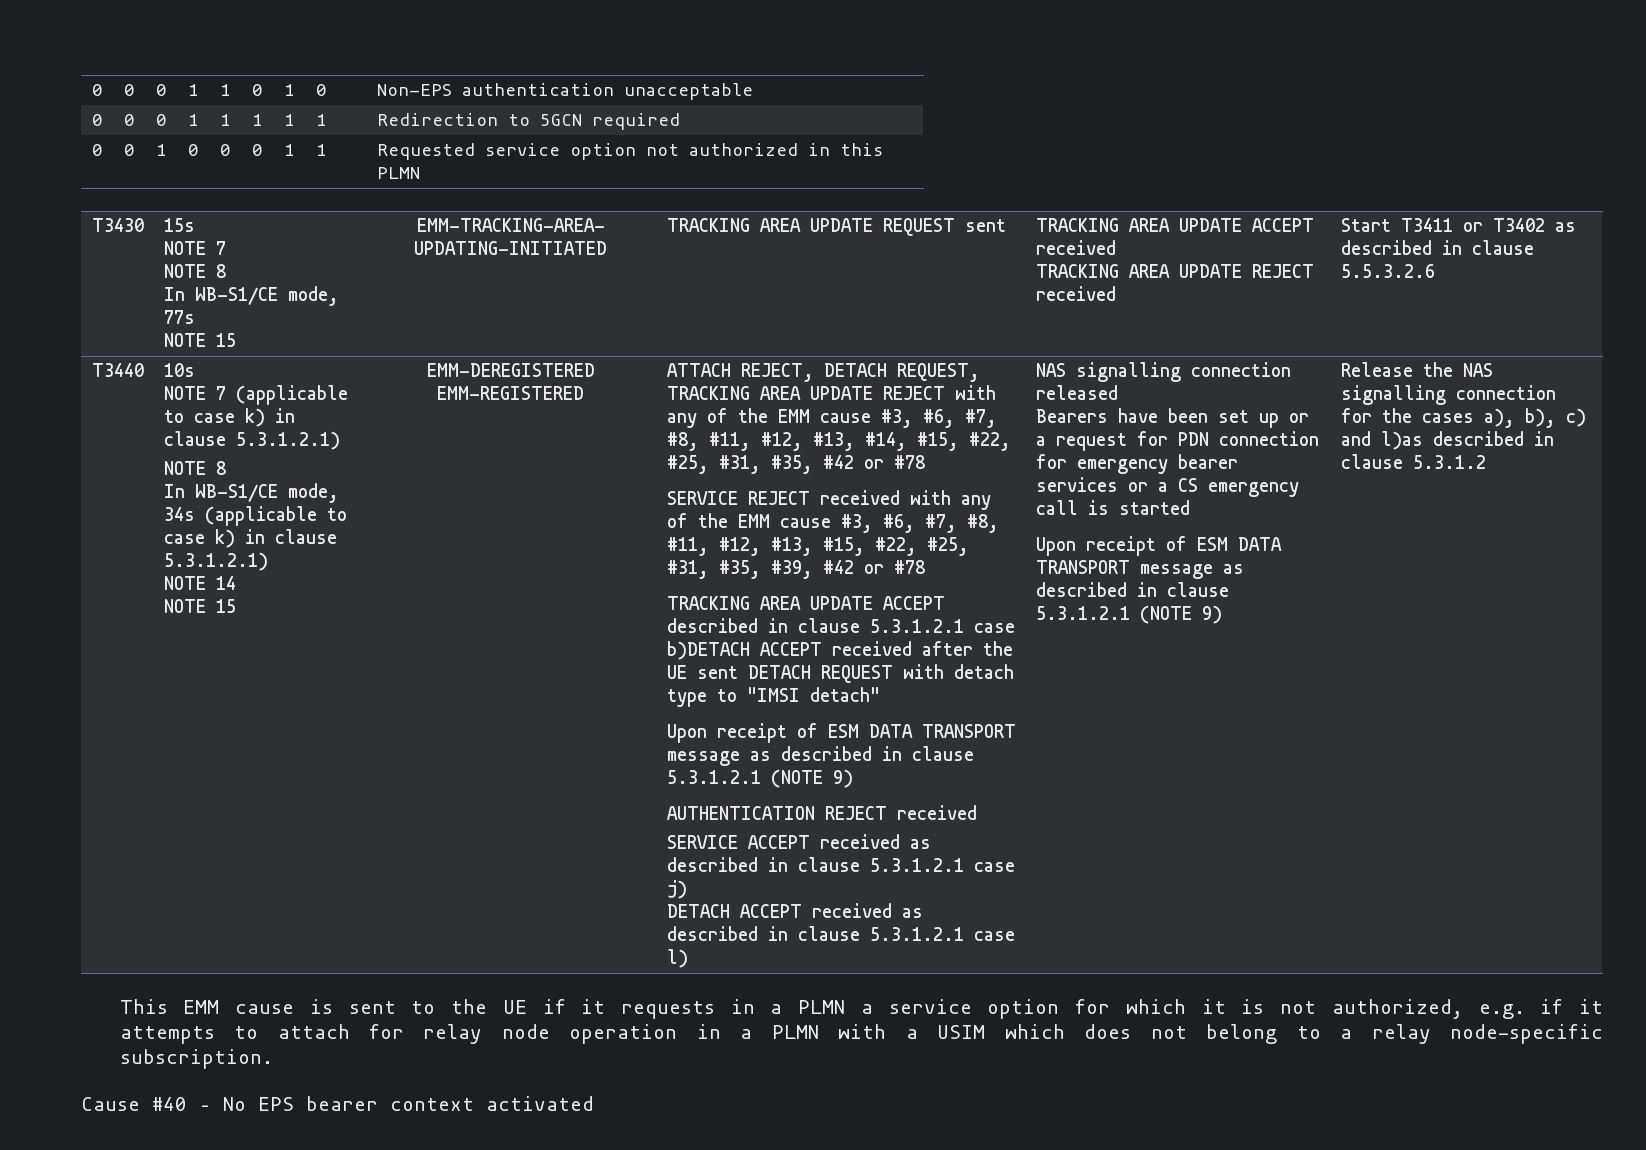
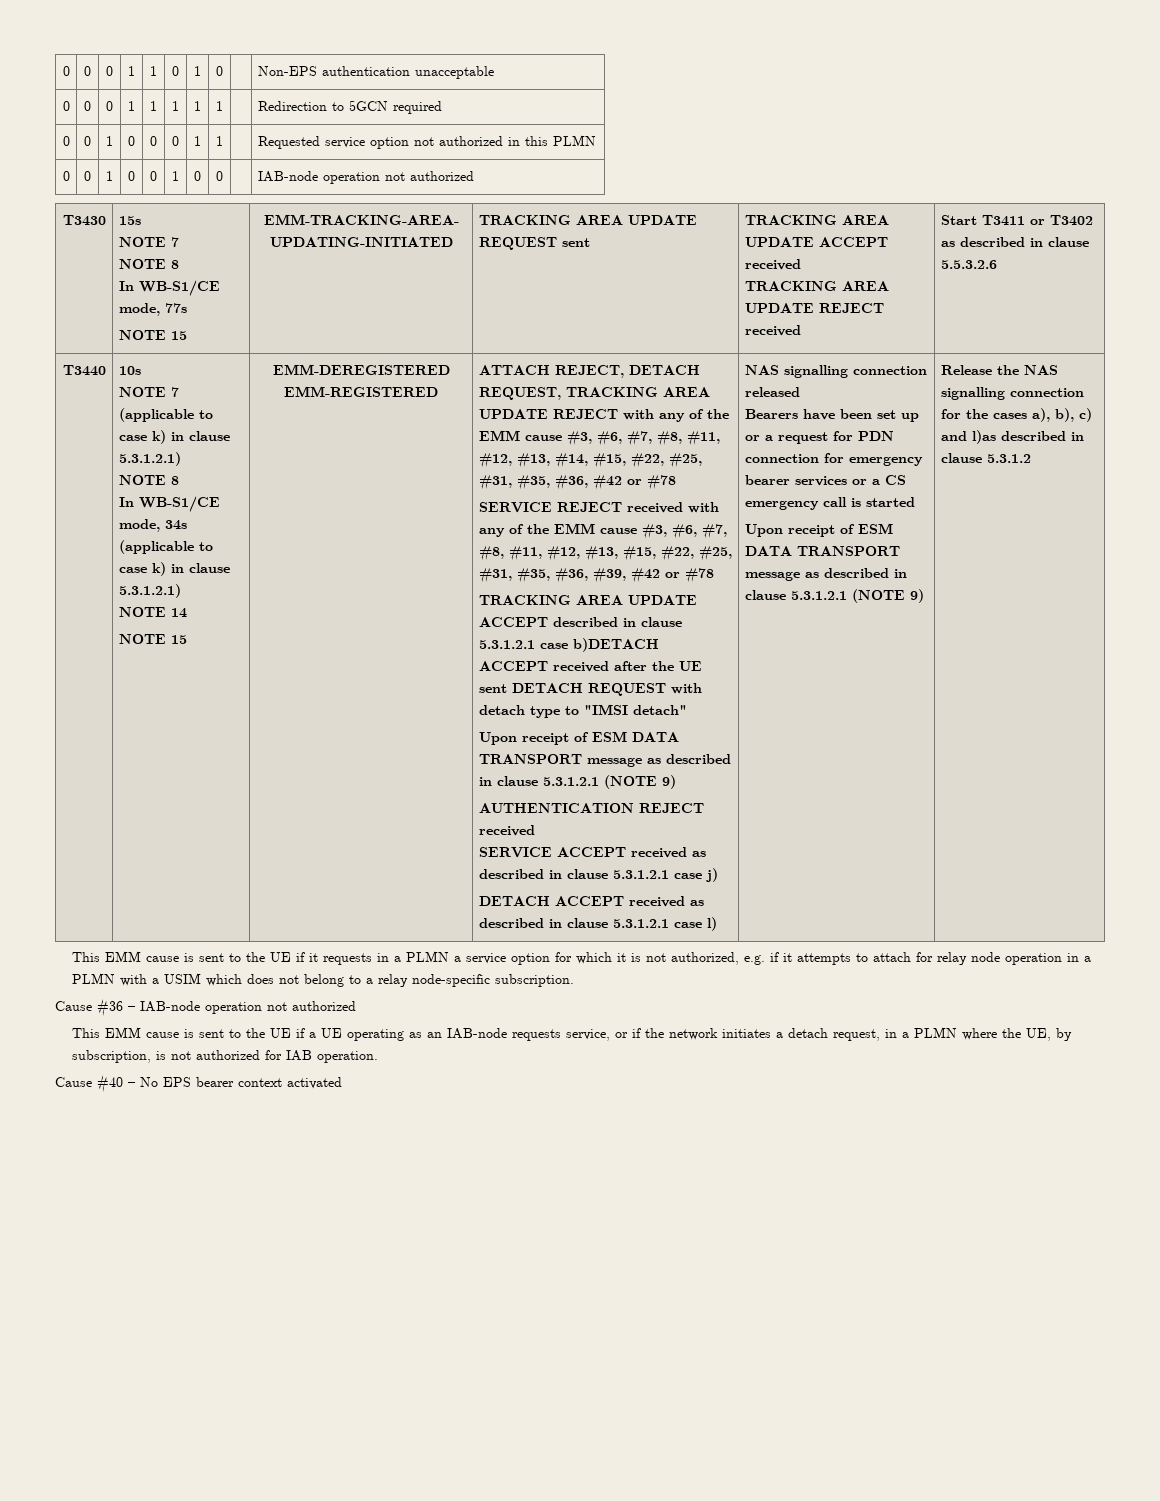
+ 0 | 0 | 1 | 0 | 0 | 1 | 0 | 0 | | IAB-node operation not authorized
- ATTACH REJECT, DETACH REQUEST, TRACKING AREA UPDATE REJECT with any of the EMM cause #3, #6, #7, #8, #11, #12, #13, #14, #15, #22, #25, #31, #35, #42 or #78
+ ATTACH REJECT, DETACH REQUEST, TRACKING AREA UPDATE REJECT with any of the EMM cause #3, #6, #7, #8, #11, #12, #13, #14, #15, #22, #25, #31, #35, #36, #42 or #78
- SERVICE REJECT received with any of the EMM cause #3, #6, #7, #8, #11, #12, #13, #15, #22, #25, #31, #35, #39, #42 or #78
+ SERVICE REJECT received with any of the EMM cause #3, #6, #7, #8, #11, #12, #13, #15, #22, #25, #31, #35, #36, #39, #42 or #78
+ Cause #36 – IAB-node operation not authorized
+ This EMM cause is sent to the UE if a UE operating as an IAB-node requests service, or if the network initiates a detach request, in a PLMN where the UE, by subscription, is not authorized for IAB operation.

